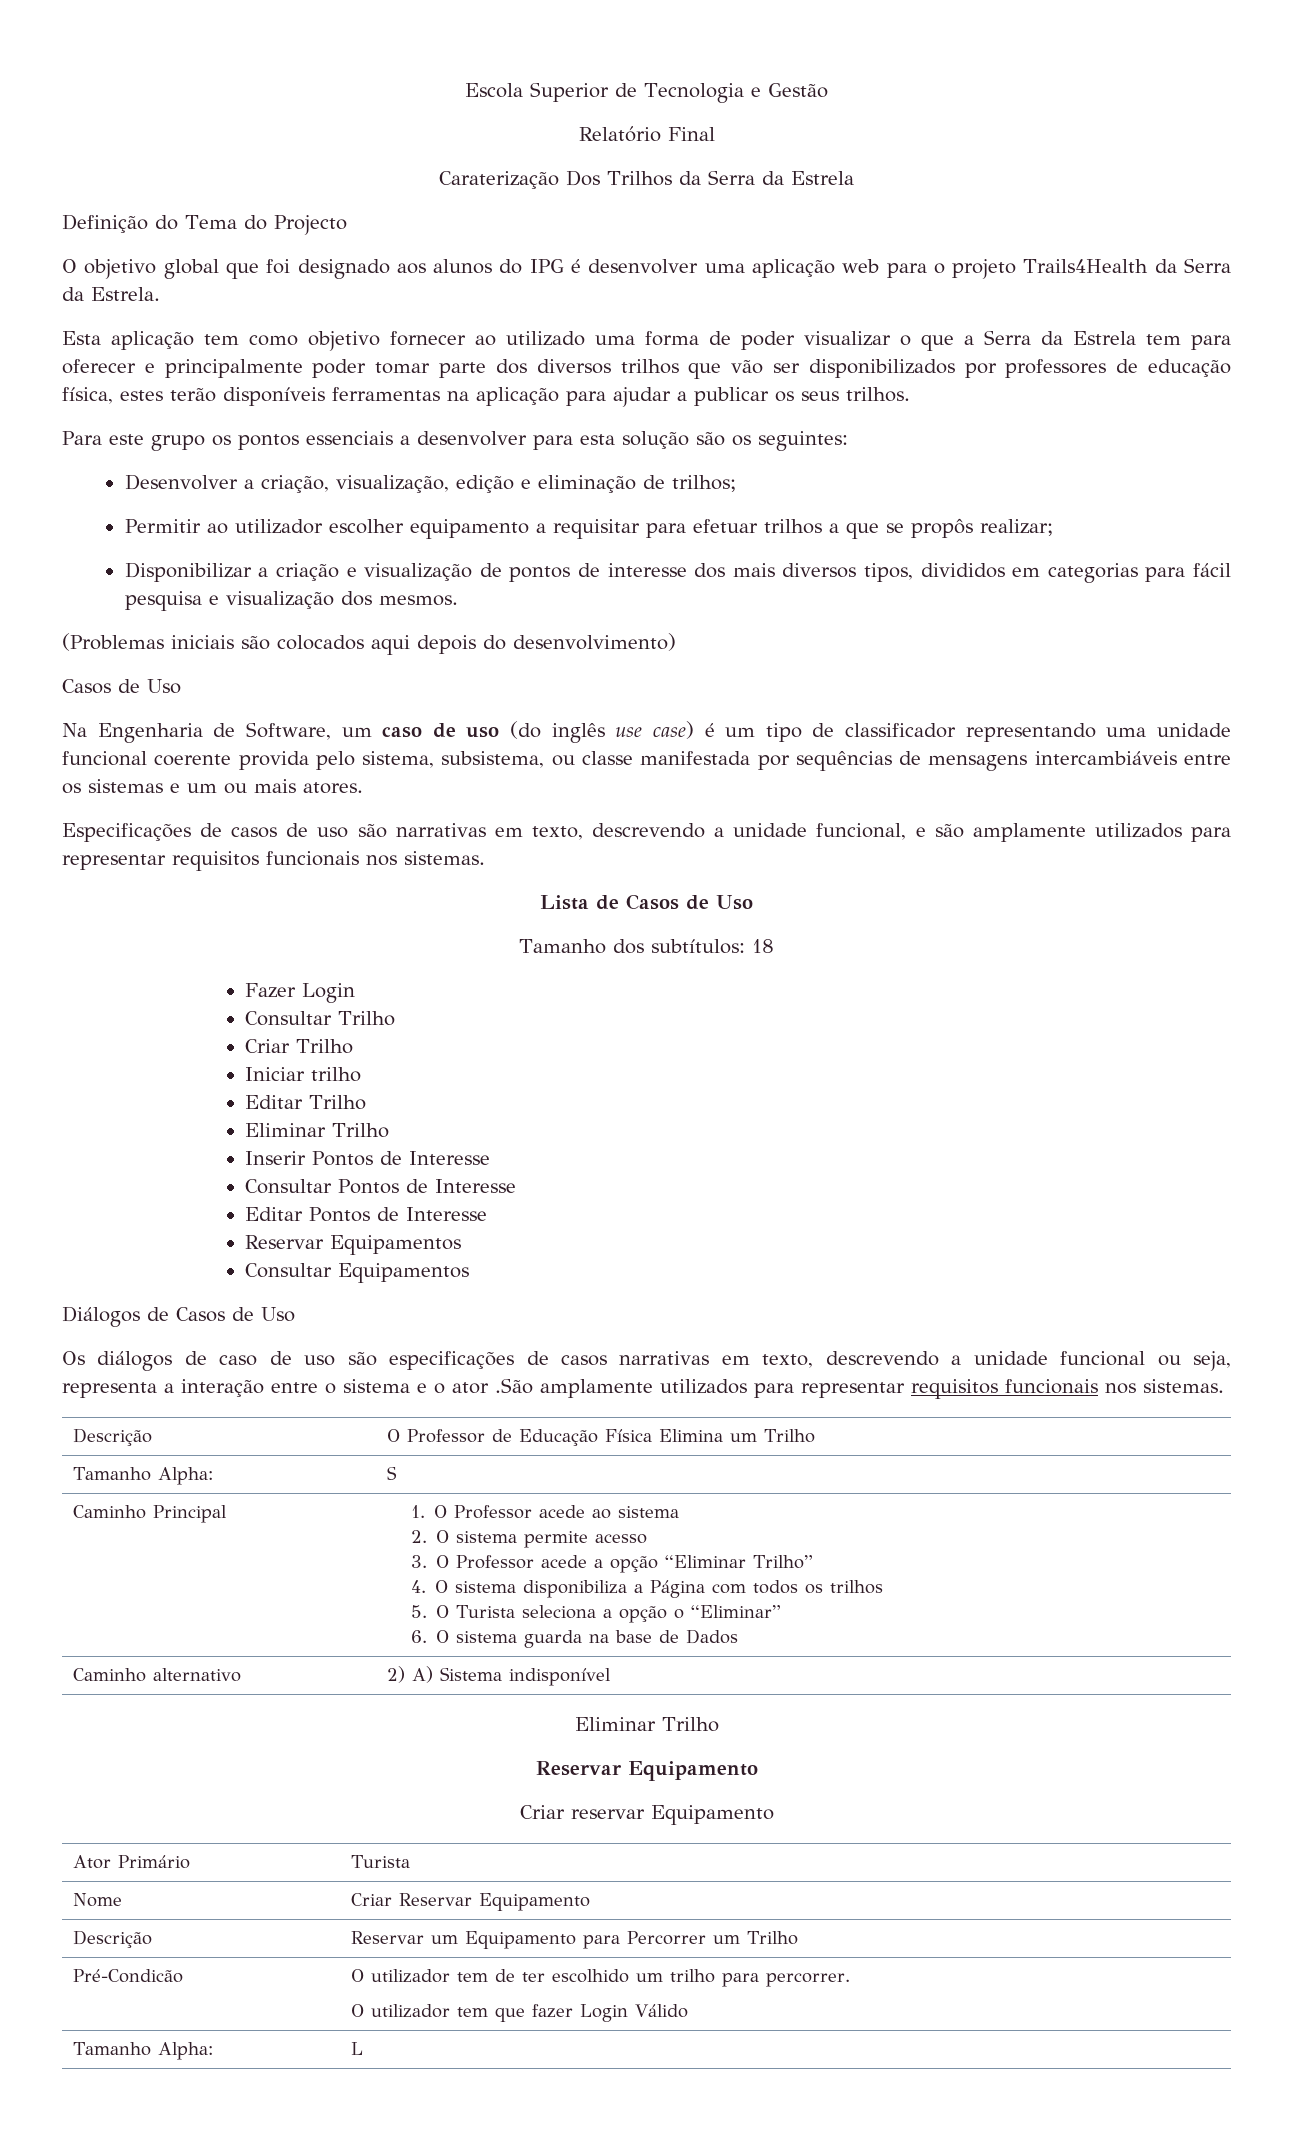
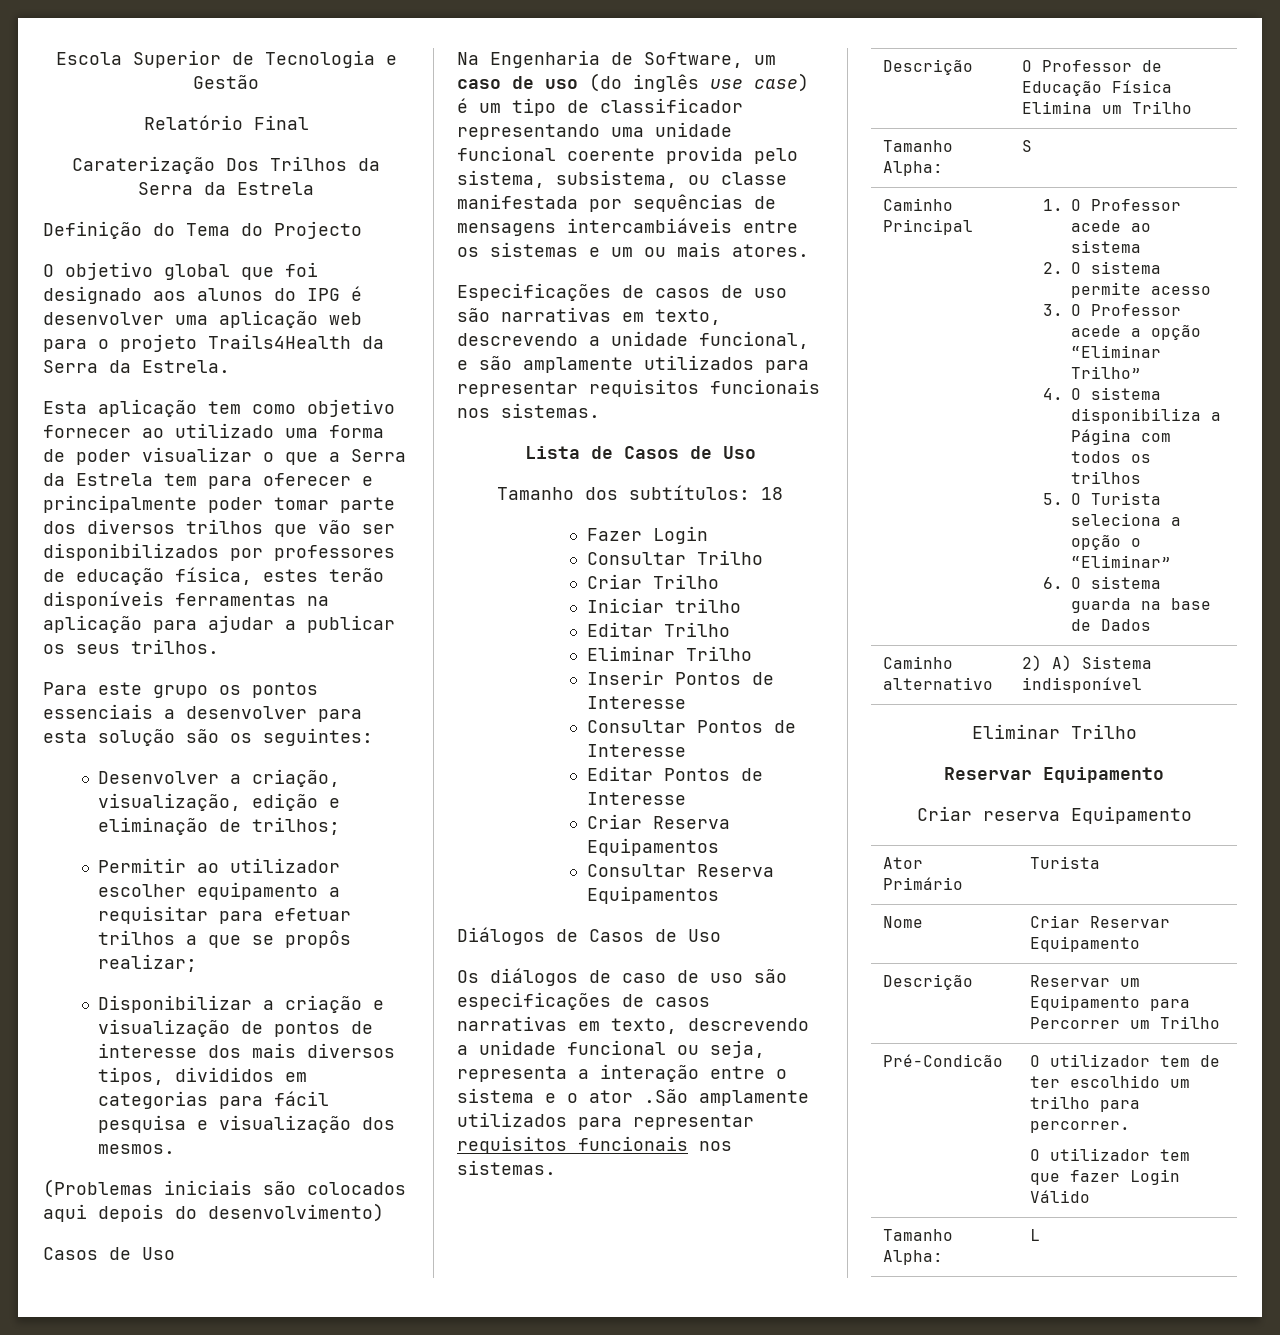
- Reservar Equipamentos
+ Criar Reserva Equipamentos
- Consultar Equipamentos
+ Consultar Reserva Equipamentos
- Criar reservar Equipamento
+ Criar reserva Equipamento

